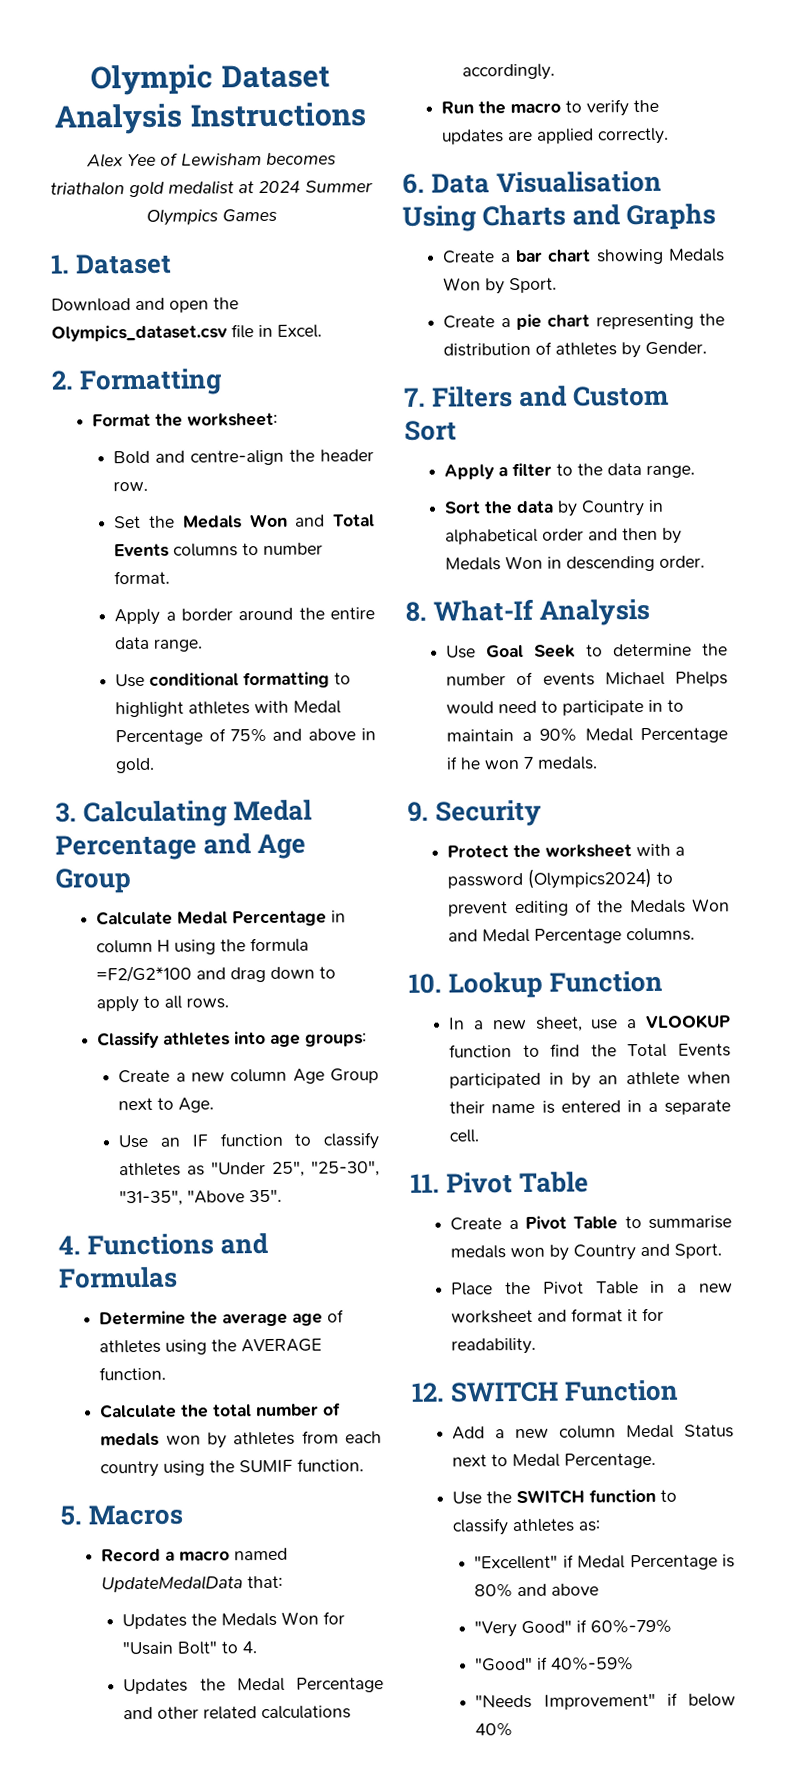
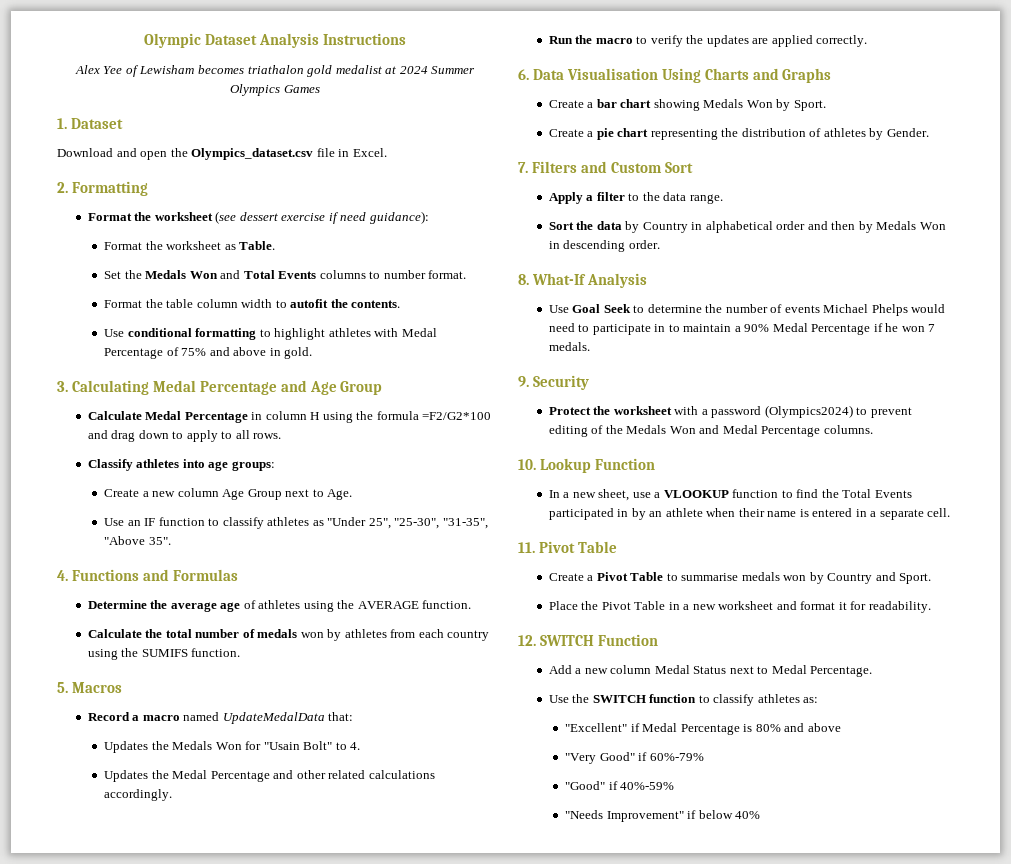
- Format the worksheet:
- Bold and centre-align the header row.
+ Format the worksheet (see dessert exercise if need guidance):
+ Format the worksheet as Table.
- Apply a border around the entire data range.
+ Format the table column width to autofit the contents.
- Calculate the total number of medals won by athletes from each country using the SUMIF function.
+ Calculate the total number of medals won by athletes from each country using the SUMIFS function.

